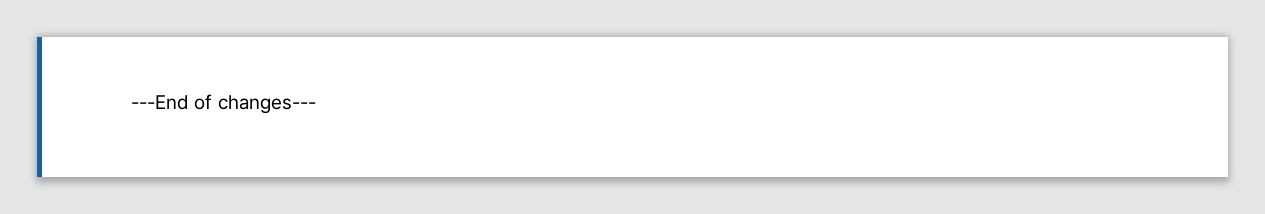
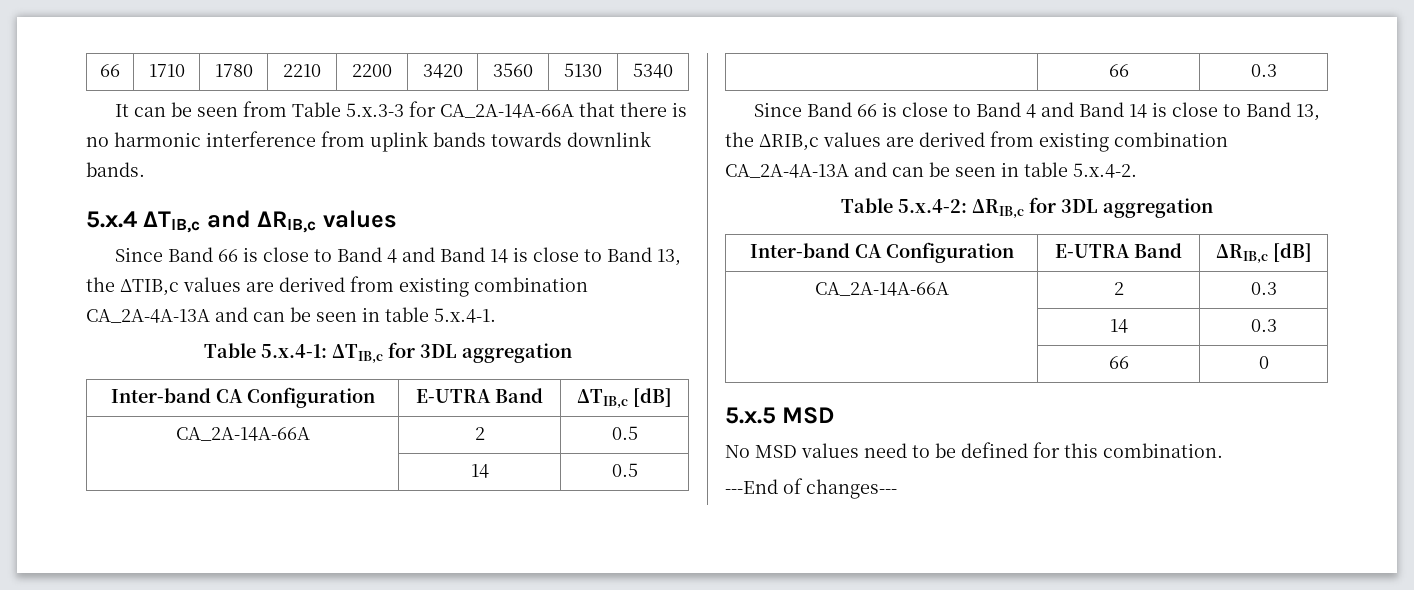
+ 66 | 1710 | 1780 | 2210 | 2200 | 3420 | 3560 | 5130 | 5340
+ It can be seen from Table 5.x.3-3 for CA_2A-14A-66A that there is no harmonic interference from uplink bands towards downlink bands.
+ 5.x.4 ΔTIB,c and ΔRIB,c values
+ Since Band 66 is close to Band 4 and Band 14 is close to Band 13, the ΔTIB,c values are derived from existing combination CA_2A-4A-13A and can be seen in table 5.x.4-1.
+ Table 5.x.4-1: ΔTIB,c for 3DL aggregation
+ Inter-band CA Configuration | E-UTRA Band | ΔTIB,c [dB]
+ CA_2A-14A-66A | 2 | 0.5
+ | 14 | 0.5
+ | 66 | 0.3
+ Since Band 66 is close to Band 4 and Band 14 is close to Band 13, the ΔRIB,c values are derived from existing combination CA_2A-4A-13A and can be seen in table 5.x.4-2.
+ Table 5.x.4-2: ΔRIB,c for 3DL aggregation
+ Inter-band CA Configuration | E-UTRA Band | ΔRIB,c [dB]
+ CA_2A-14A-66A | 2 | 0.3
+ | 14 | 0.3
+ | 66 | 0
+ 5.x.5 MSD
+ No MSD values need to be defined for this combination.

